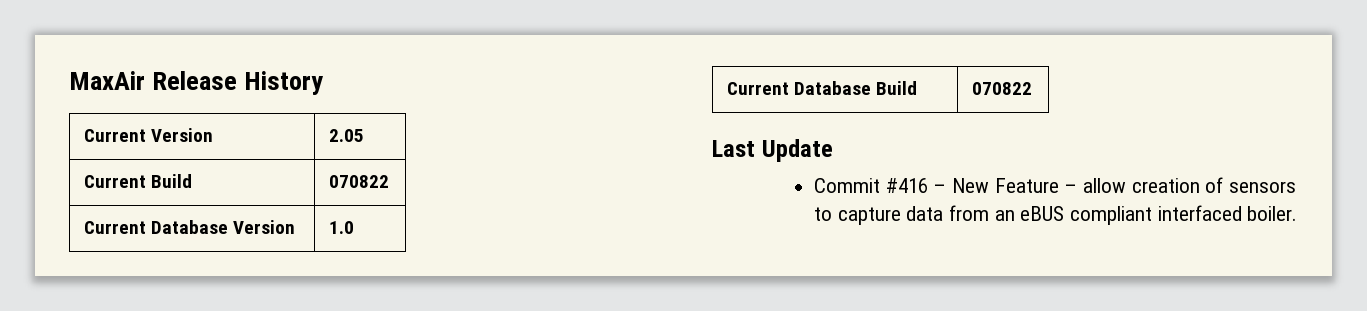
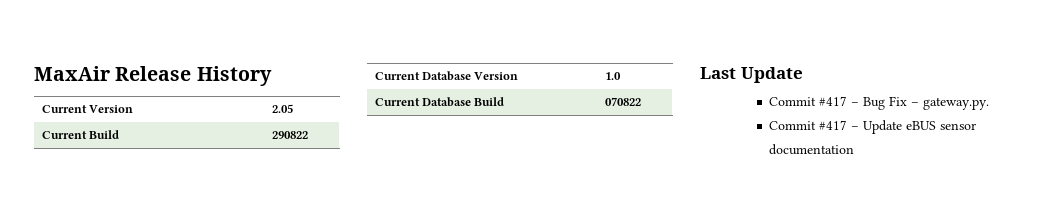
- Current Build | 070822
+ Current Build | 290822
- Commit #416 – New Feature – allow creation of sensors to capture data from an eBUS compliant interfaced boiler.
+ Commit #417 – Bug Fix – gateway.py.
+ Commit #417 – Update eBUS sensor documentation

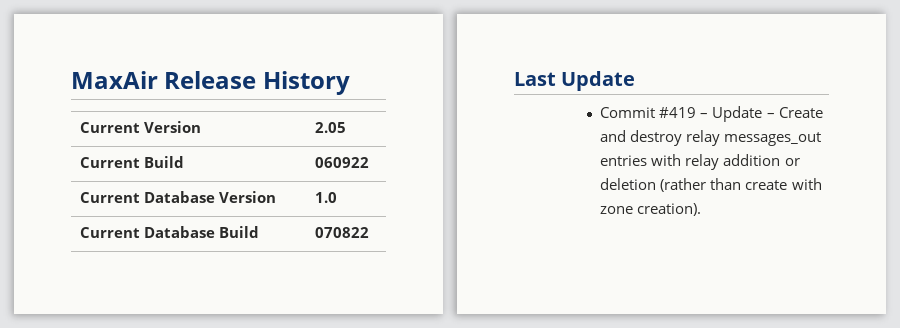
- Current Build | 290822
+ Current Build | 060922
- Commit #417 – Bug Fix – gateway.py.
- Commit #417 – Update eBUS sensor documentation
+ Commit #419 – Update – Create and destroy relay messages_out entries with relay addition or deletion (rather than create with zone creation).

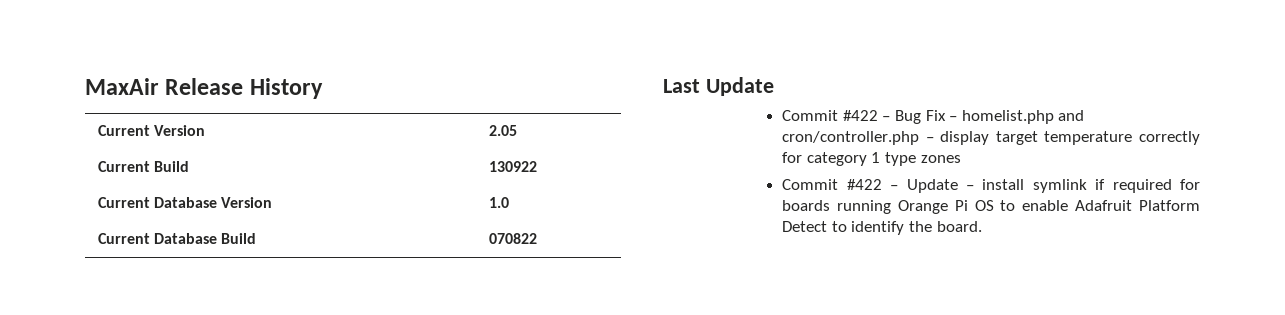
- Current Build | 060922
+ Current Build | 130922
- Commit #419 – Update – Create and destroy relay messages_out entries with relay addition or deletion (rather than create with zone creation).
+ Commit #422 – Bug Fix – homelist.php and cron/controller.php – display target temperature correctly for category 1 type zones
+ Commit #422 – Update – install symlink if required for boards running Orange Pi OS to enable Adafruit Platform Detect to identify the board.

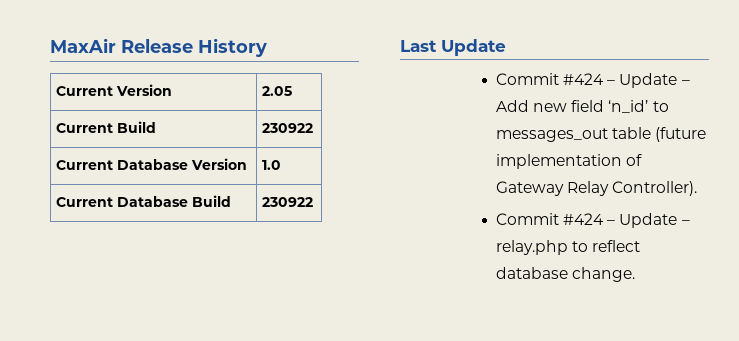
- Current Build | 130922
+ Current Build | 230922
- Current Database Build | 070822
+ Current Database Build | 230922
- Commit #422 – Bug Fix – homelist.php and cron/controller.php – display target temperature correctly for category 1 type zones
- Commit #422 – Update – install symlink if required for boards running Orange Pi OS to enable Adafruit Platform Detect to identify the board.
+ Commit #424 – Update – Add new field ‘n_id’ to messages_out table (future implementation of Gateway Relay Controller).
+ Commit #424 – Update – relay.php to reflect database change.

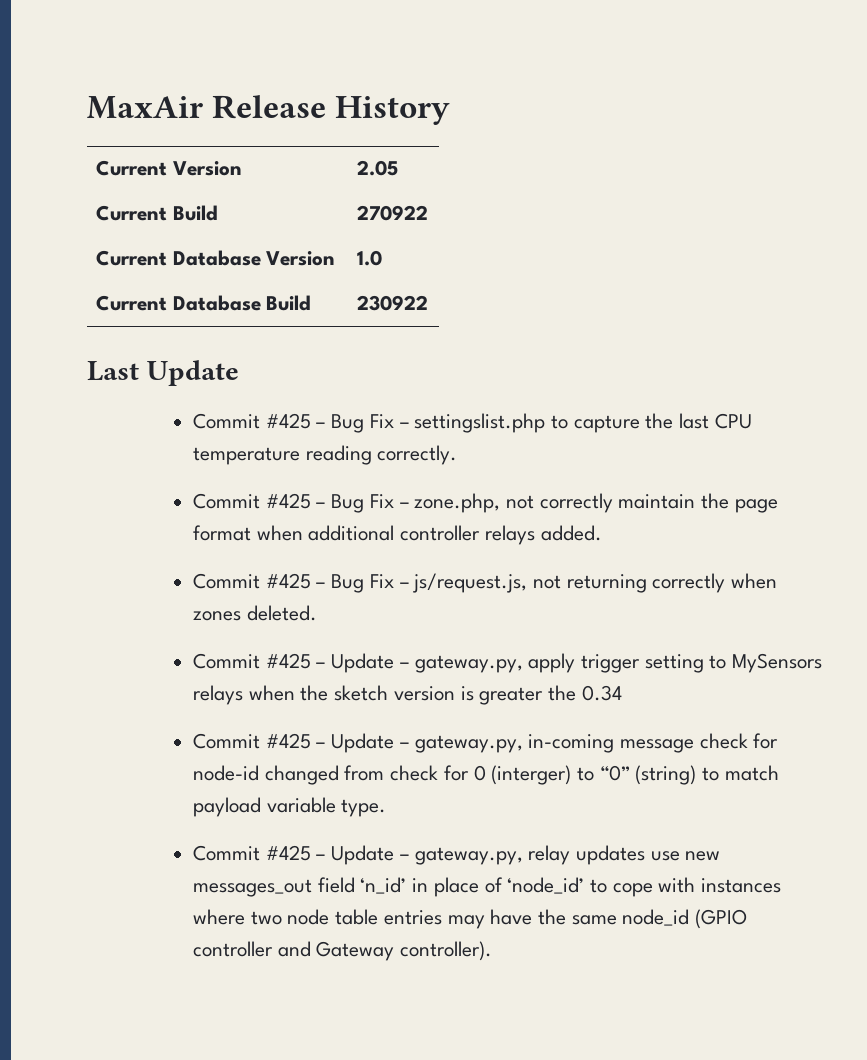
- Current Build | 230922
+ Current Build | 270922
- Commit #424 – Update – Add new field ‘n_id’ to messages_out table (future implementation of Gateway Relay Controller).
- Commit #424 – Update – relay.php to reflect database change.
+ Commit #425 – Bug Fix – settingslist.php to capture the last CPU temperature reading correctly.
+ Commit #425 – Bug Fix – zone.php, not correctly maintain the page format when additional controller relays added.
+ Commit #425 – Bug Fix – js/request.js, not returning correctly when zones deleted.
+ Commit #425 – Update – gateway.py, apply trigger setting to MySensors relays when the sketch version is greater the 0.34
+ Commit #425 – Update – gateway.py, in-coming message check for node-id changed from check for 0 (interger) to “0” (string) to match payload variable type.
+ Commit #425 – Update – gateway.py, relay updates use new messages_out field ‘n_id’ in place of ‘node_id’ to cope with instances where two node table entries may have the same node_id (GPIO controller and Gateway controller).

